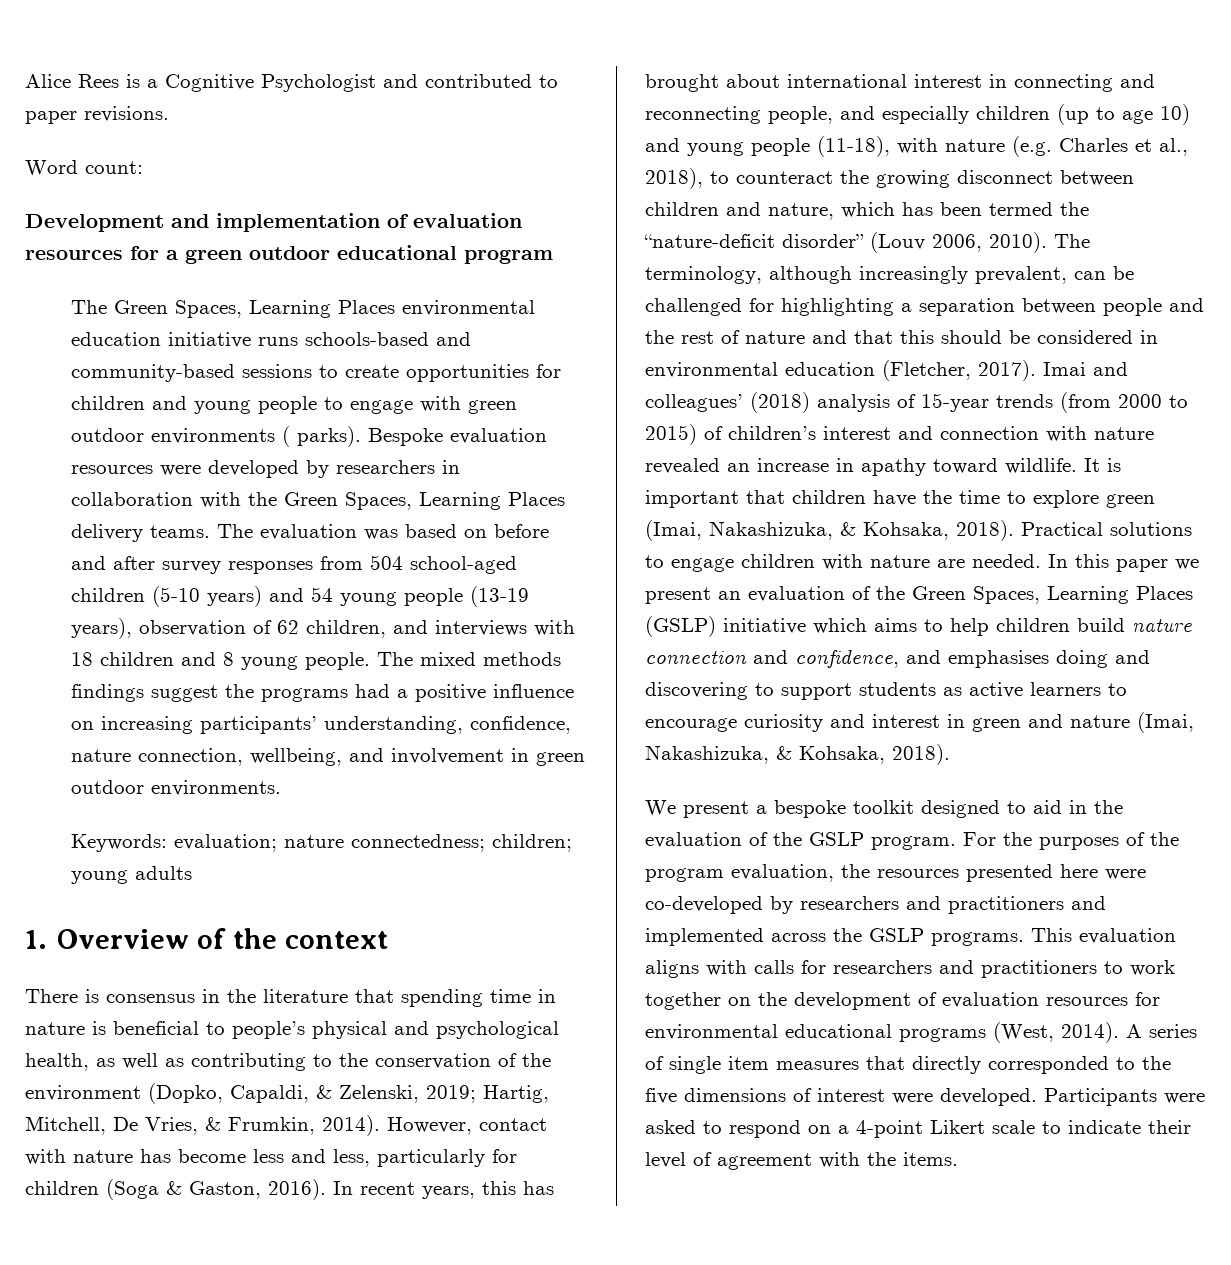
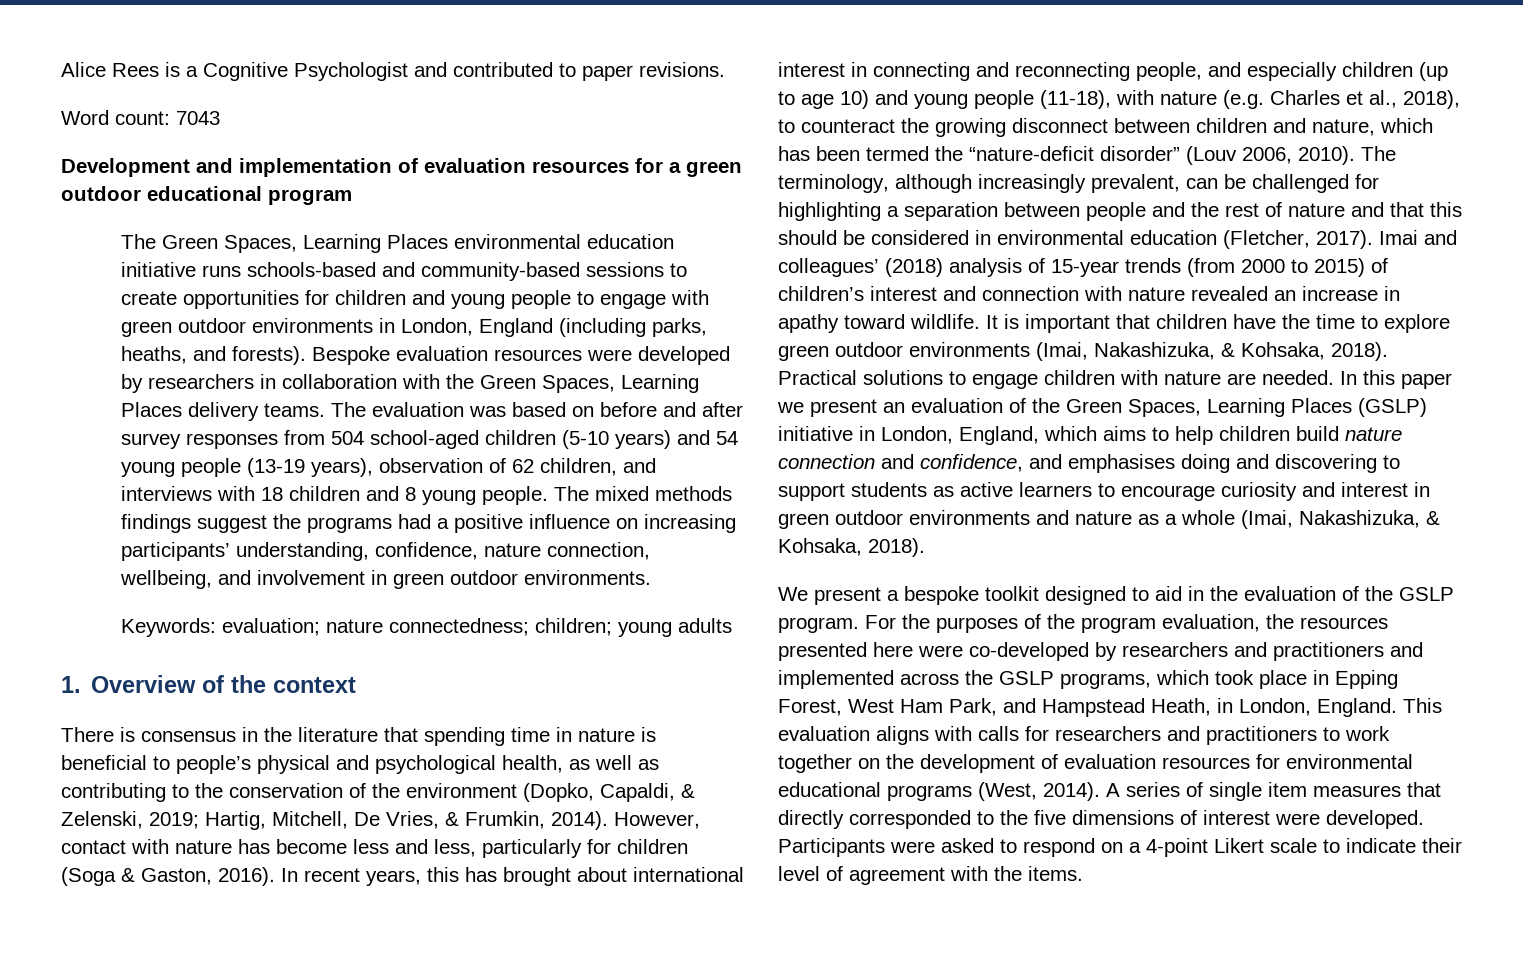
- Word count:
+ Word count: 7043
- The Green Spaces, Learning Places environmental education initiative runs schools-based and community-based sessions to create opportunities for children and young people to engage with green outdoor environments ( parks).
+ The Green Spaces, Learning Places environmental education initiative runs schools-based and community-based sessions to create opportunities for children and young people to engage with green outdoor environments in London, England (including parks, heaths, and forests).
- It is important that children have the time to explore green (Imai, Nakashizuka, & Kohsaka, 2018).
+ It is important that children have the time to explore green outdoor environments (Imai, Nakashizuka, & Kohsaka, 2018).
- In this paper we present an evaluation of the Green Spaces, Learning Places (GSLP) initiative which aims to help children build nature connection and confidence, and emphasises doing and discovering to support students as active learners to encourage curiosity and interest in green and nature (Imai, Nakashizuka, & Kohsaka, 2018).
+ In this paper we present an evaluation of the Green Spaces, Learning Places (GSLP) initiative in London, England, which aims to help children build nature connection and confidence, and emphasises doing and discovering to support students as active learners to encourage curiosity and interest in green outdoor environments and nature as a whole (Imai, Nakashizuka, & Kohsaka, 2018).
- For the purposes of the program evaluation, the resources presented here were co-developed by researchers and practitioners and implemented across the GSLP programs.
+ For the purposes of the program evaluation, the resources presented here were co-developed by researchers and practitioners and implemented across the GSLP programs, which took place in Epping Forest, West Ham Park, and Hampstead Heath, in London, England.

